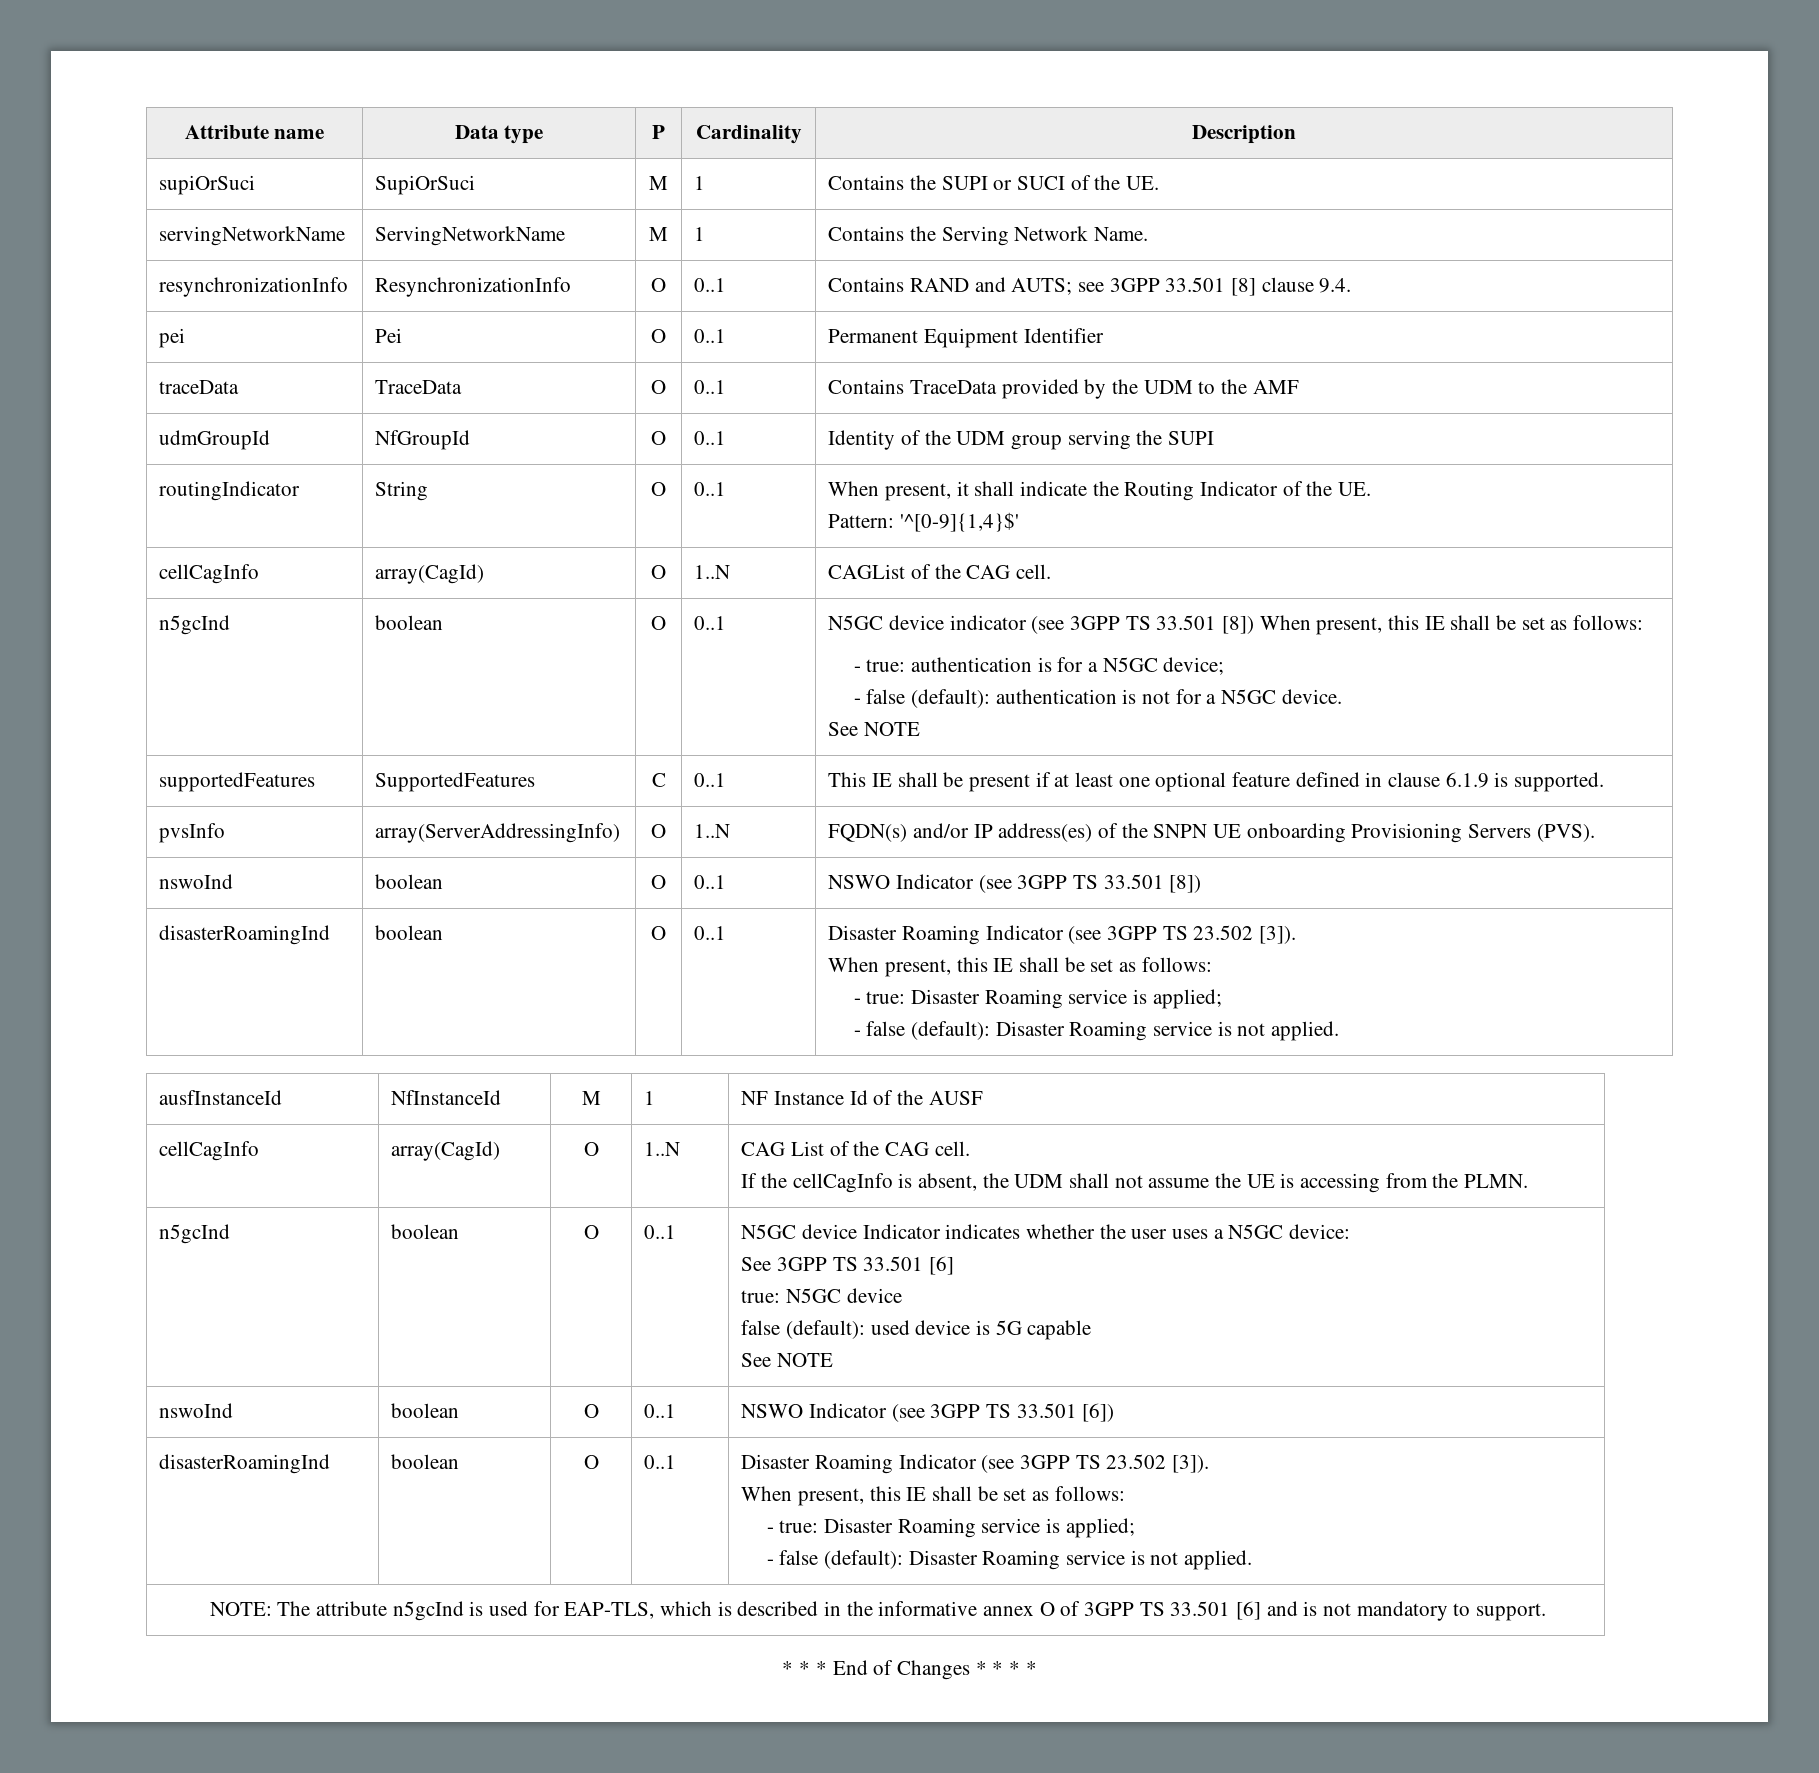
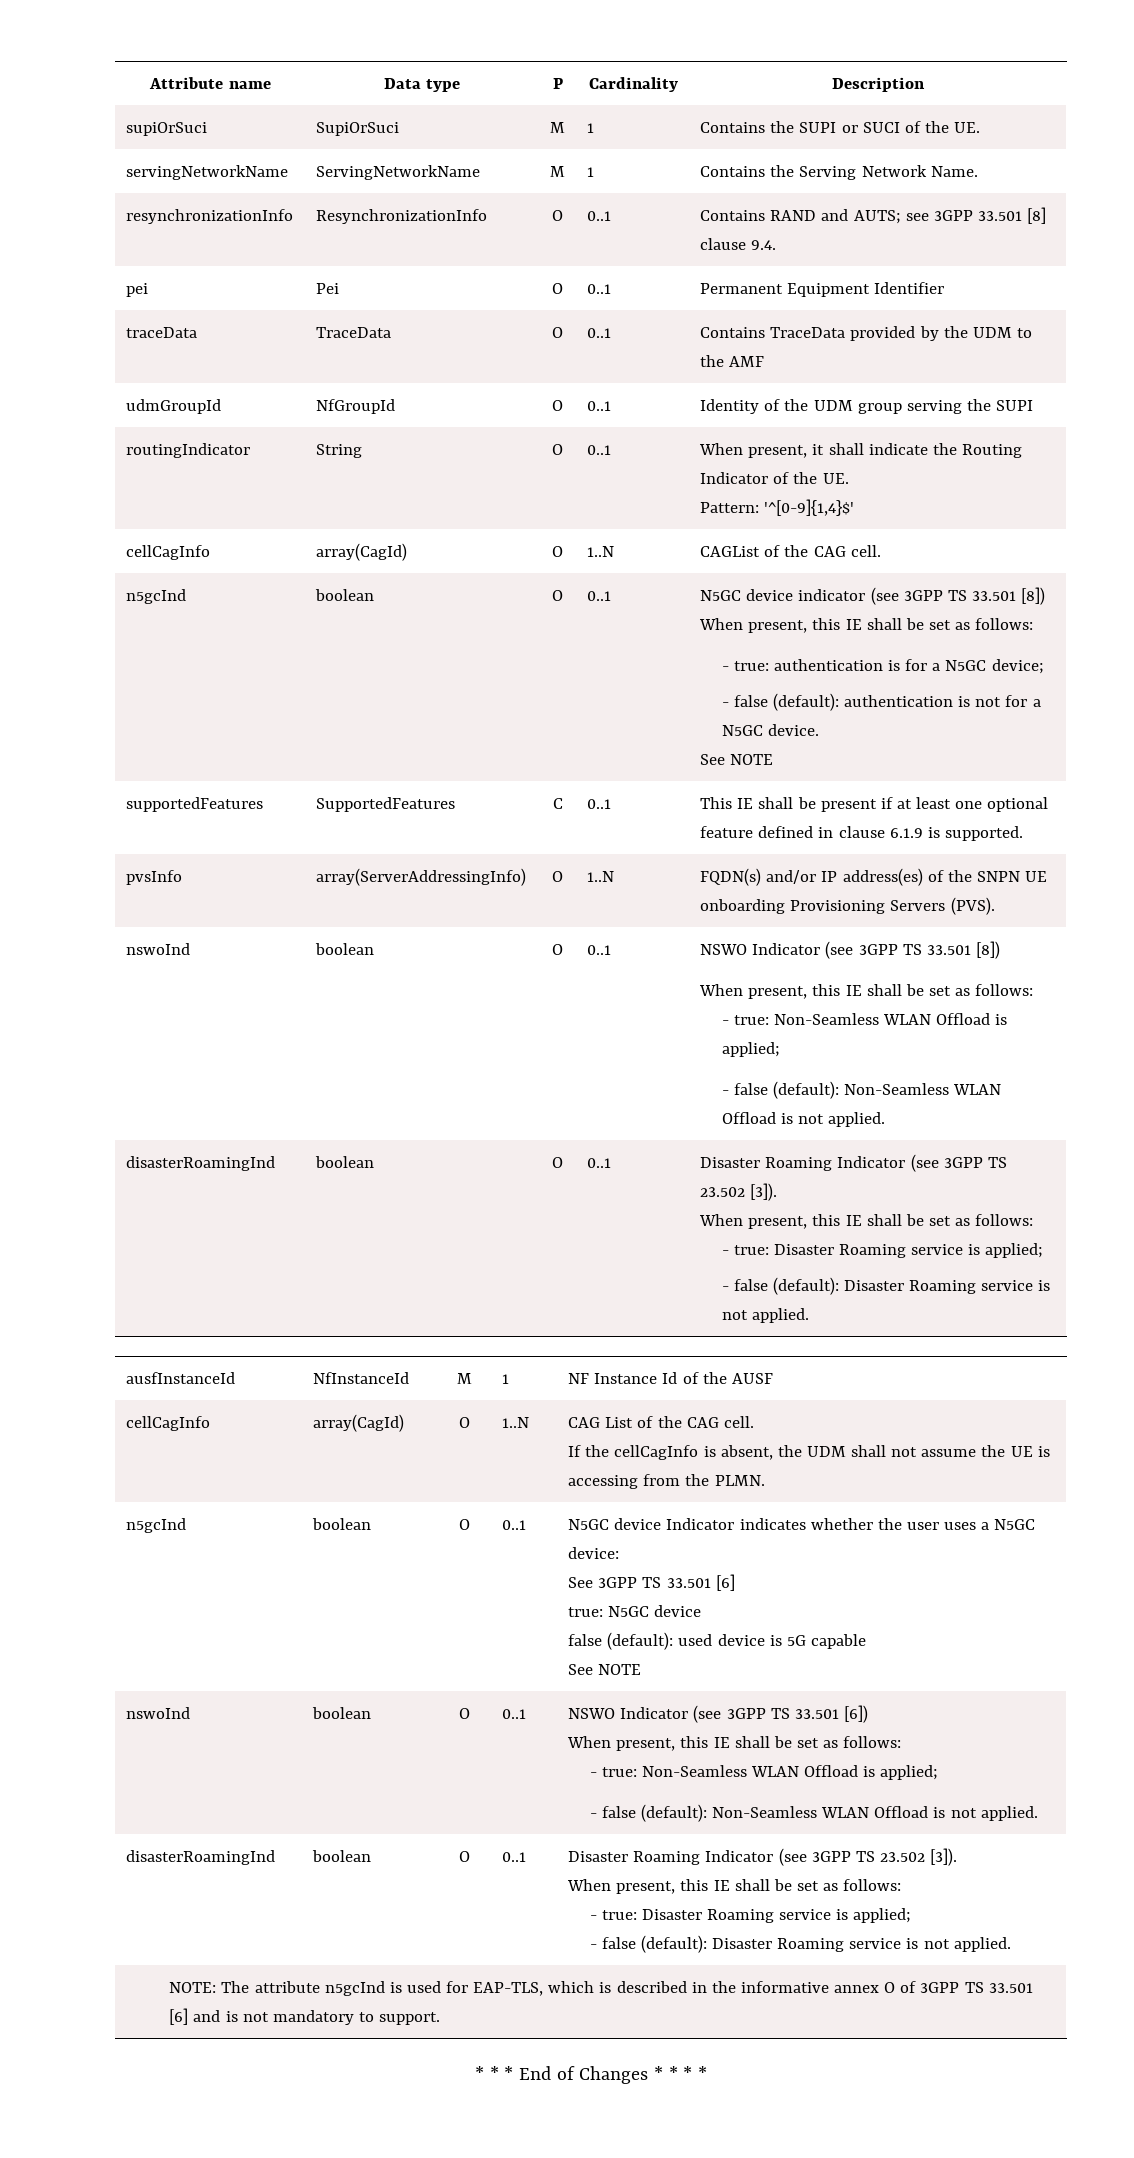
  nswoInd | boolean | O | 0..1 | NSWO Indicator (see 3GPP TS 33.501 [8])
+ When present, this IE shall be set as follows:
+ - true: Non-Seamless WLAN Offload is applied;
+ - false (default): Non-Seamless WLAN Offload is not applied.
  nswoInd | boolean | O | 0..1 | NSWO Indicator (see 3GPP TS 33.501 [6])
+ When present, this IE shall be set as follows:
+ - true: Non-Seamless WLAN Offload is applied;
+ - false (default): Non-Seamless WLAN Offload is not applied.

